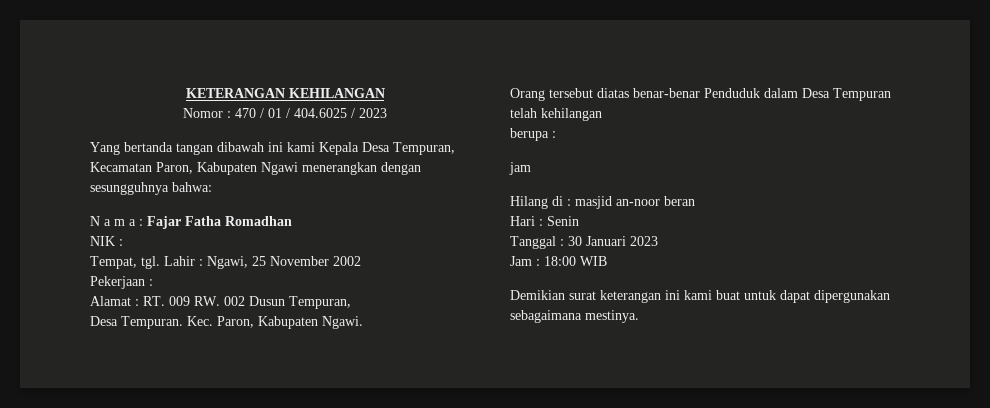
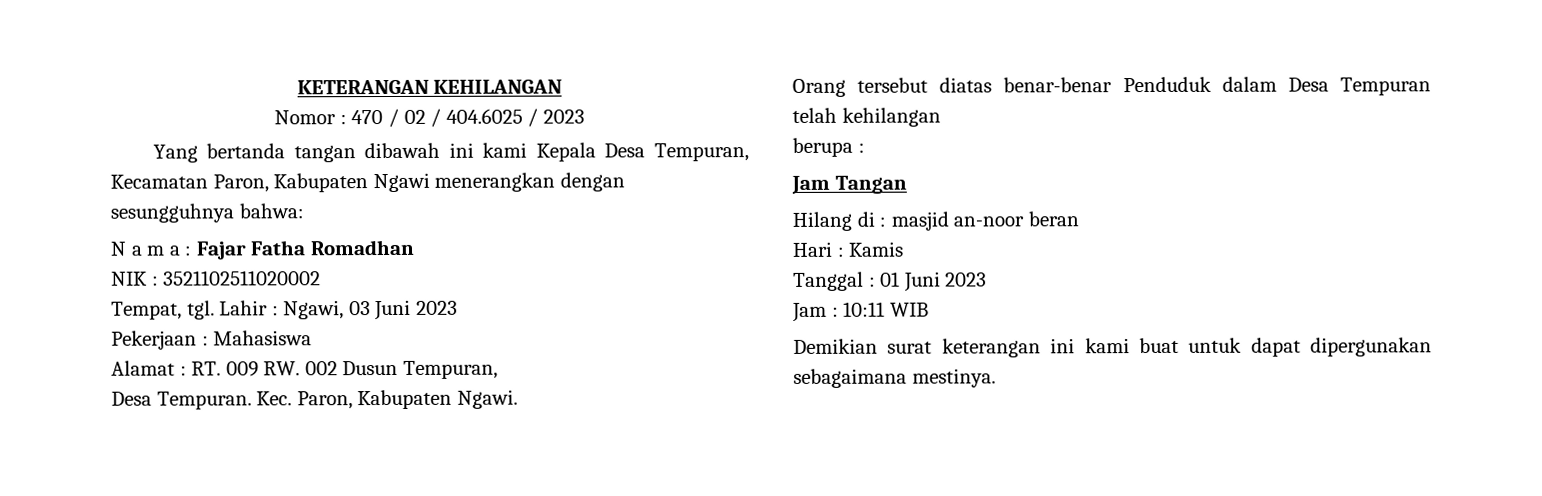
- Nomor : 470 / 01 / 404.6025 / 2023
+ Nomor : 470 / 02 / 404.6025 / 2023
- NIK :
+ NIK : 3521102511020002
- Lahir : Ngawi, 25 November 2002
+ Lahir : Ngawi, 03 Juni 2023
- Pekerjaan :
+ Pekerjaan : Mahasiswa
- jam
+ Jam Tangan
- Hari : Senin
+ Hari : Kamis
- Tanggal : 30 Januari 2023
+ Tanggal : 01 Juni 2023
- Jam : 18:00 WIB
+ Jam : 10:11 WIB

